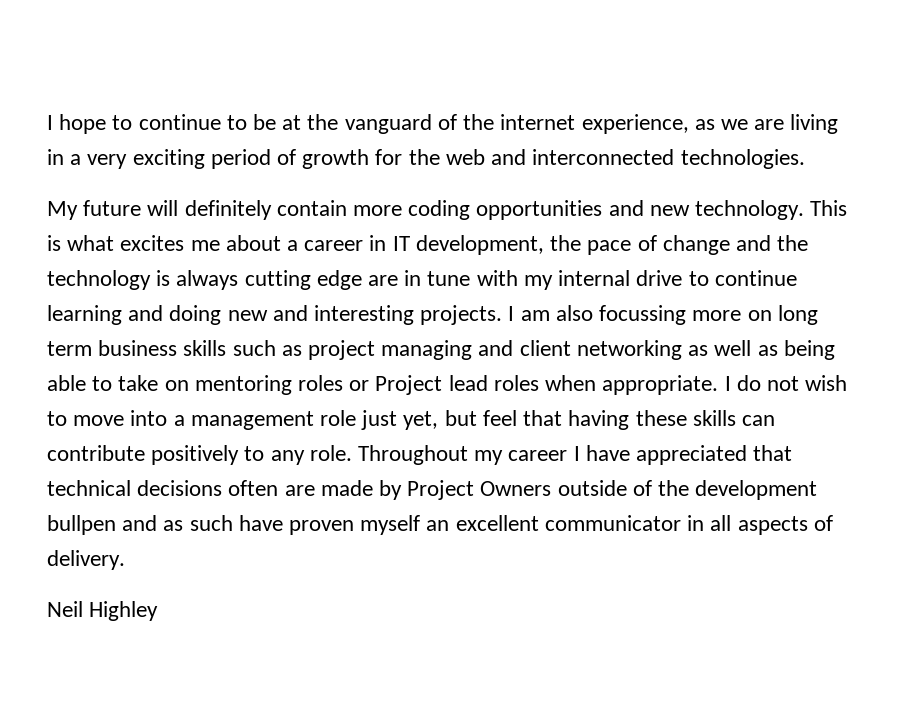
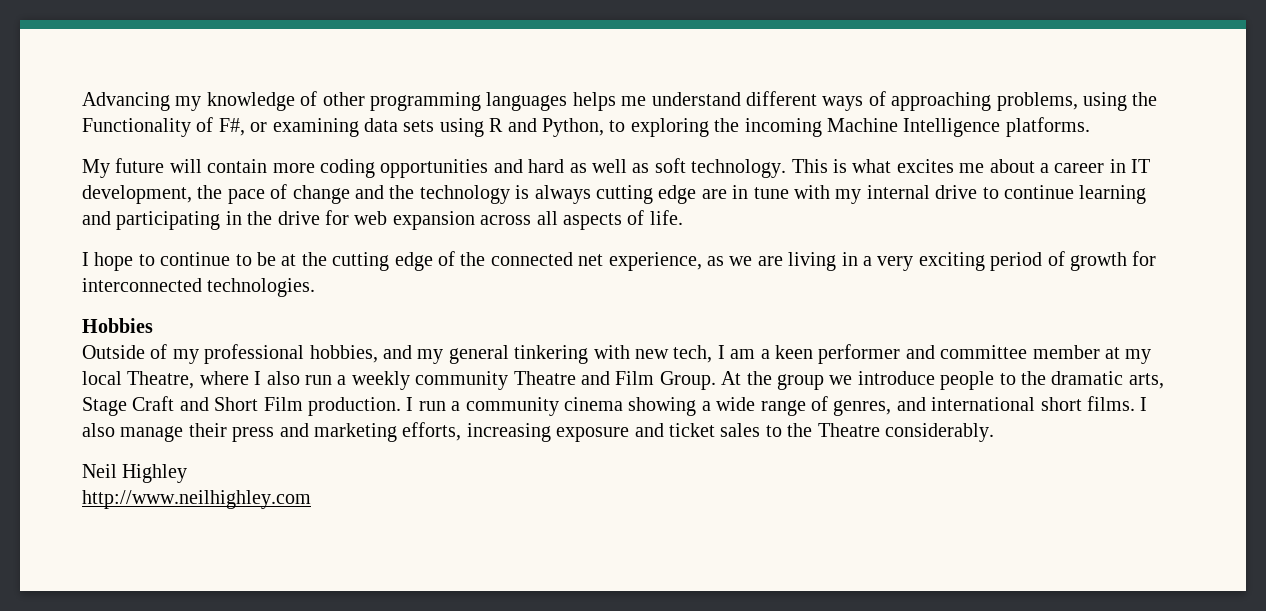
- I hope to continue to be at the vanguard of the internet experience, as we are living in a very exciting period of growth for the web and interconnected technologies.
+ Advancing my knowledge of other programming languages helps me understand different ways of approaching problems, using the Functionality of F#, or examining data sets using R and Python, to exploring the incoming Machine Intelligence platforms.
- My future will definitely contain more coding opportunities and new technology.
+ My future will contain more coding opportunities and hard as well as soft technology.
- This is what excites me about a career in IT development, the pace of change and the technology is always cutting edge are in tune with my internal drive to continue learning and doing new and interesting projects. I am also focussing more on long term business skills such as project managing and client networking as well as being able to take on mentoring roles or Project lead roles when appropriate. I do not wish to move into a management role just yet, but feel that having these skills can contribute positively to any role. Throughout my career I have appreciated that technical decisions often are made by Project Owners outside of the development bullpen and as such have proven myself an excellent communicator in all aspects of delivery.
+ This is what excites me about a career in IT development, the pace of change and the technology is always cutting edge are in tune with my internal drive to continue learning and participating in the drive for web expansion across all aspects of life.
+ I hope to continue to be at the cutting edge of the connected net experience, as we are living in a very exciting period of growth for interconnected technologies.
+ Hobbies
+ Outside of my professional hobbies, and my general tinkering with new tech, I am a keen performer and committee member at my local Theatre, where I also run a weekly community Theatre and Film Group. At the group we introduce people to the dramatic arts, Stage Craft and Short Film production. I run a community cinema showing a wide range of genres, and international short films. I also manage their press and marketing efforts, increasing exposure and ticket sales to the Theatre considerably.
+ http://www.neilhighley.com

